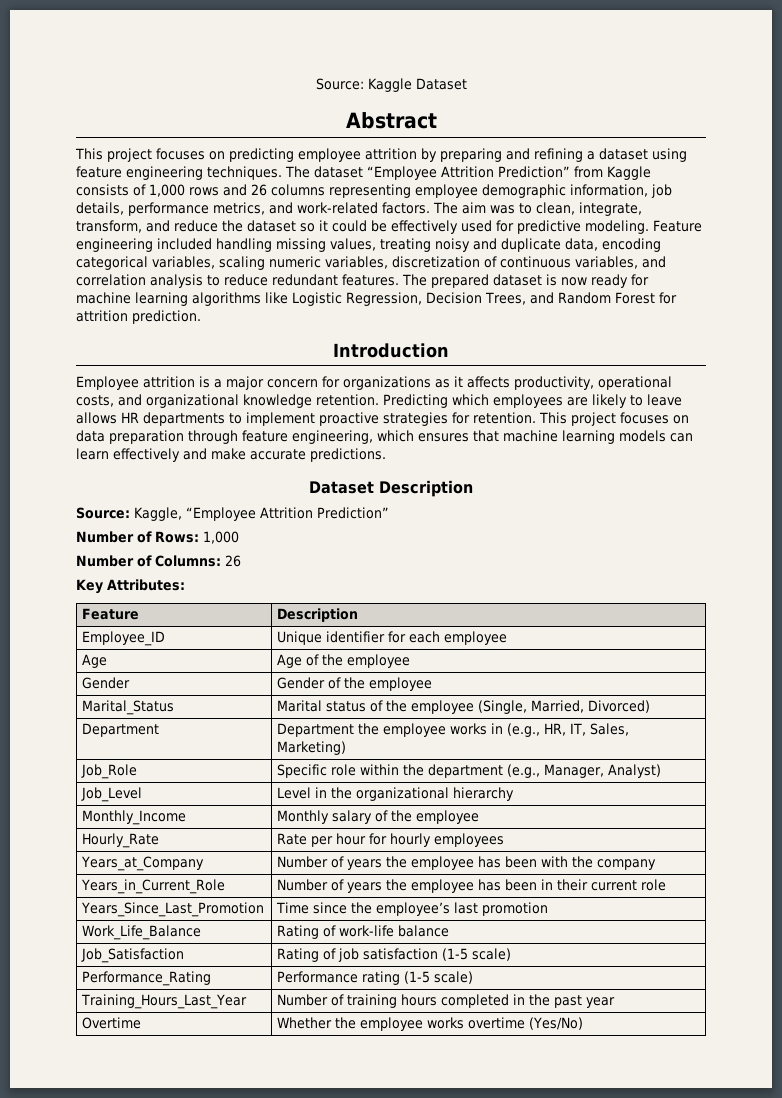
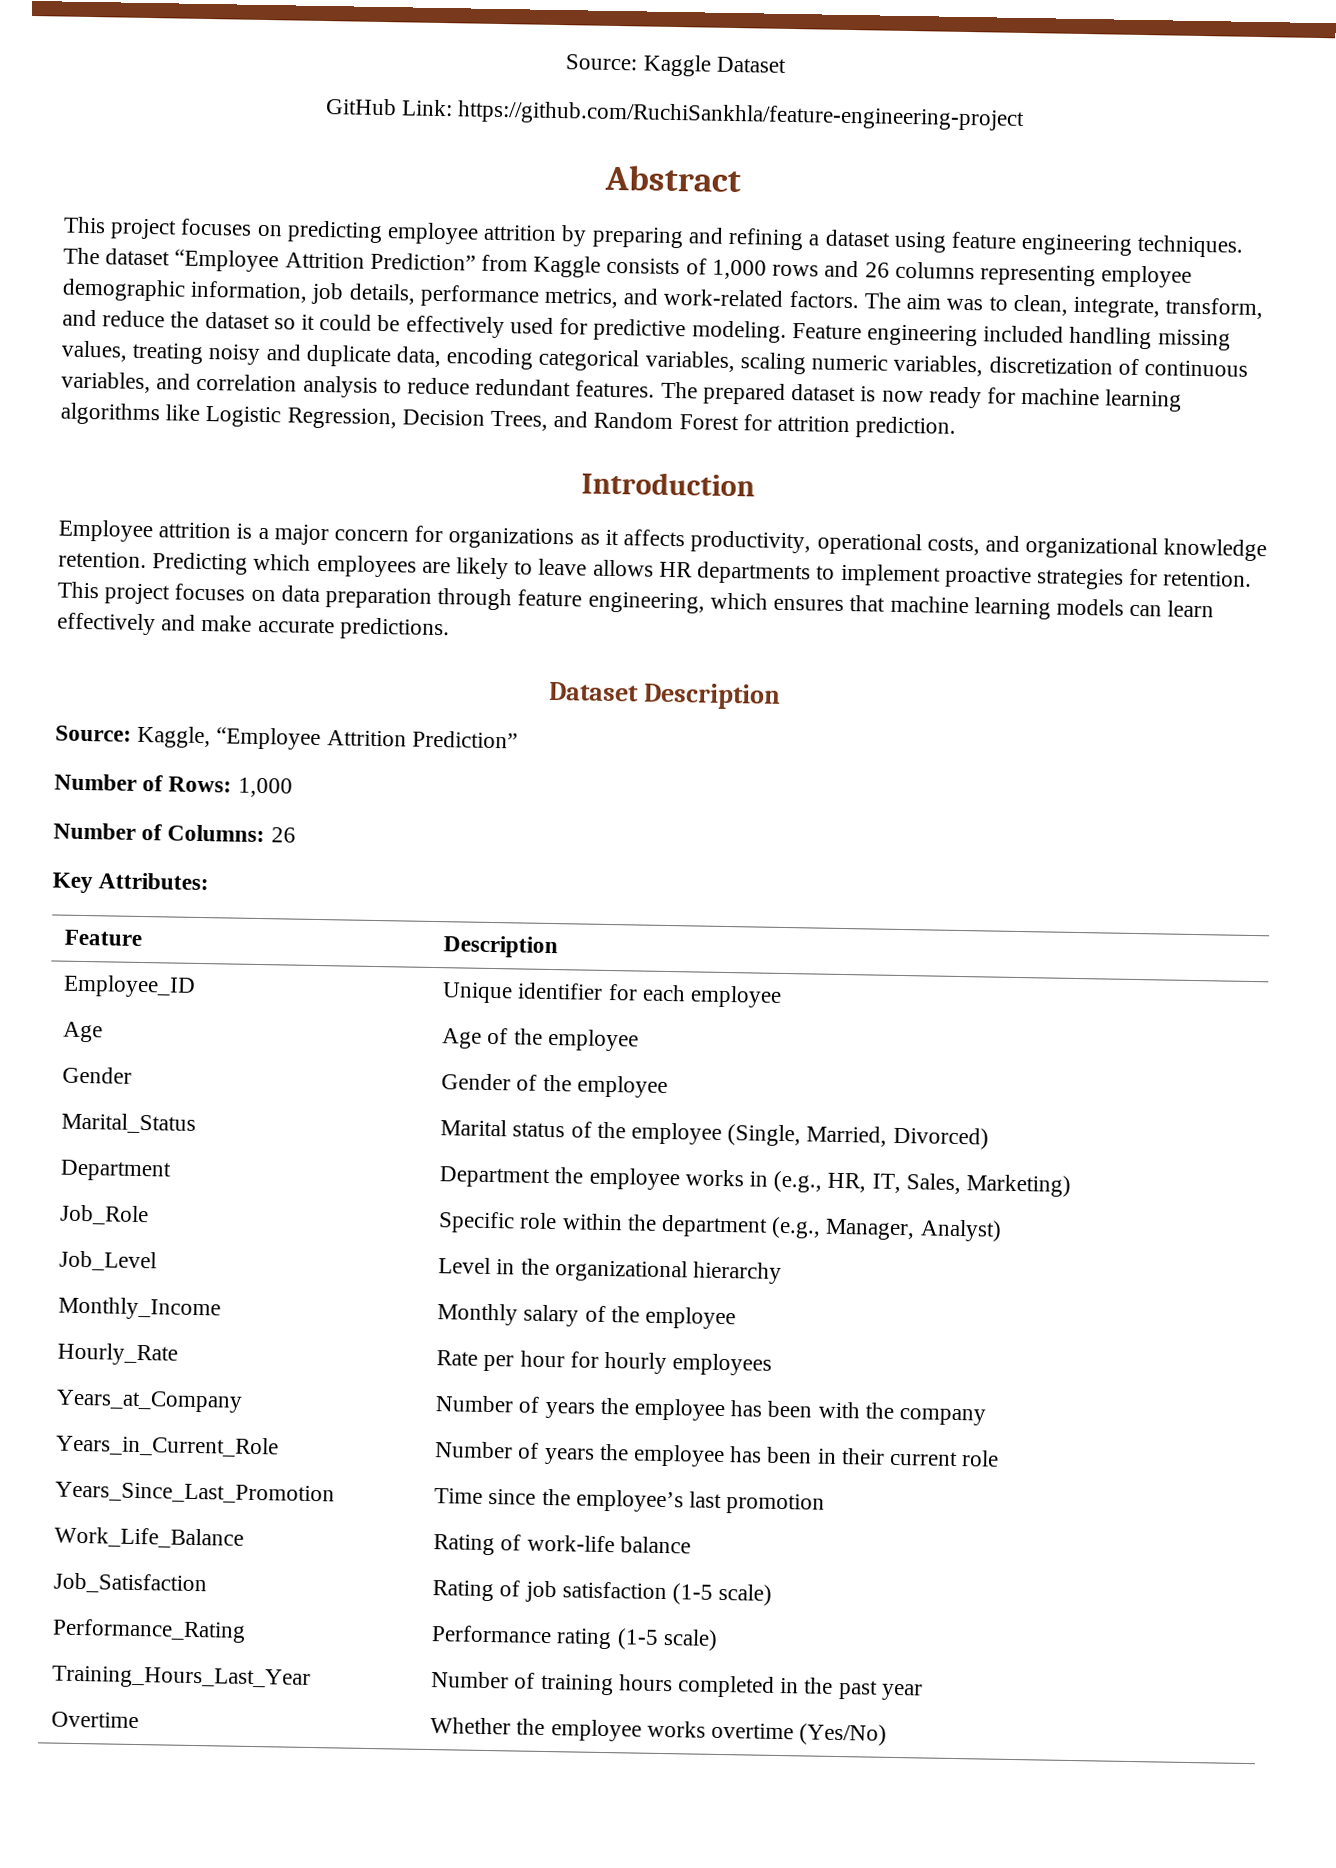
+ GitHub Link: https://github.com/RuchiSankhla/feature-engineering-project

